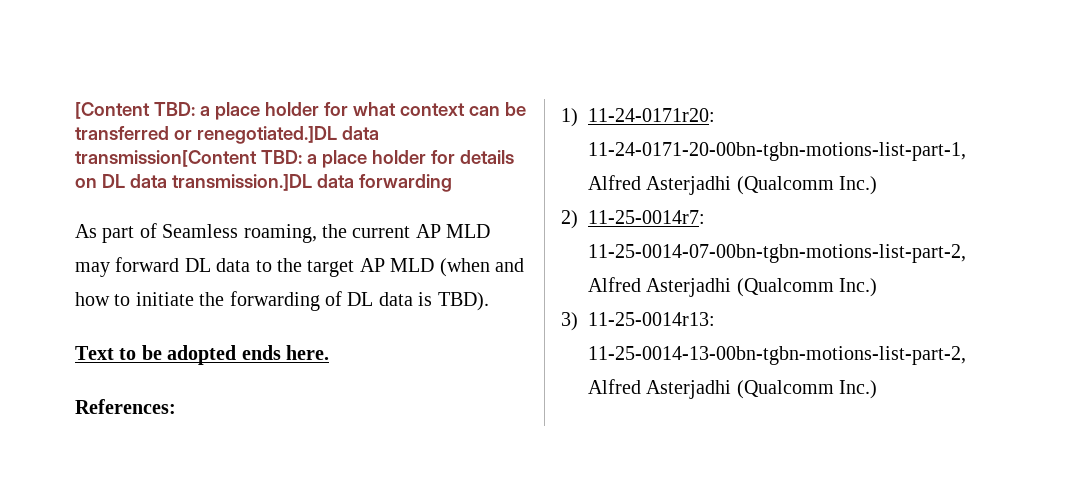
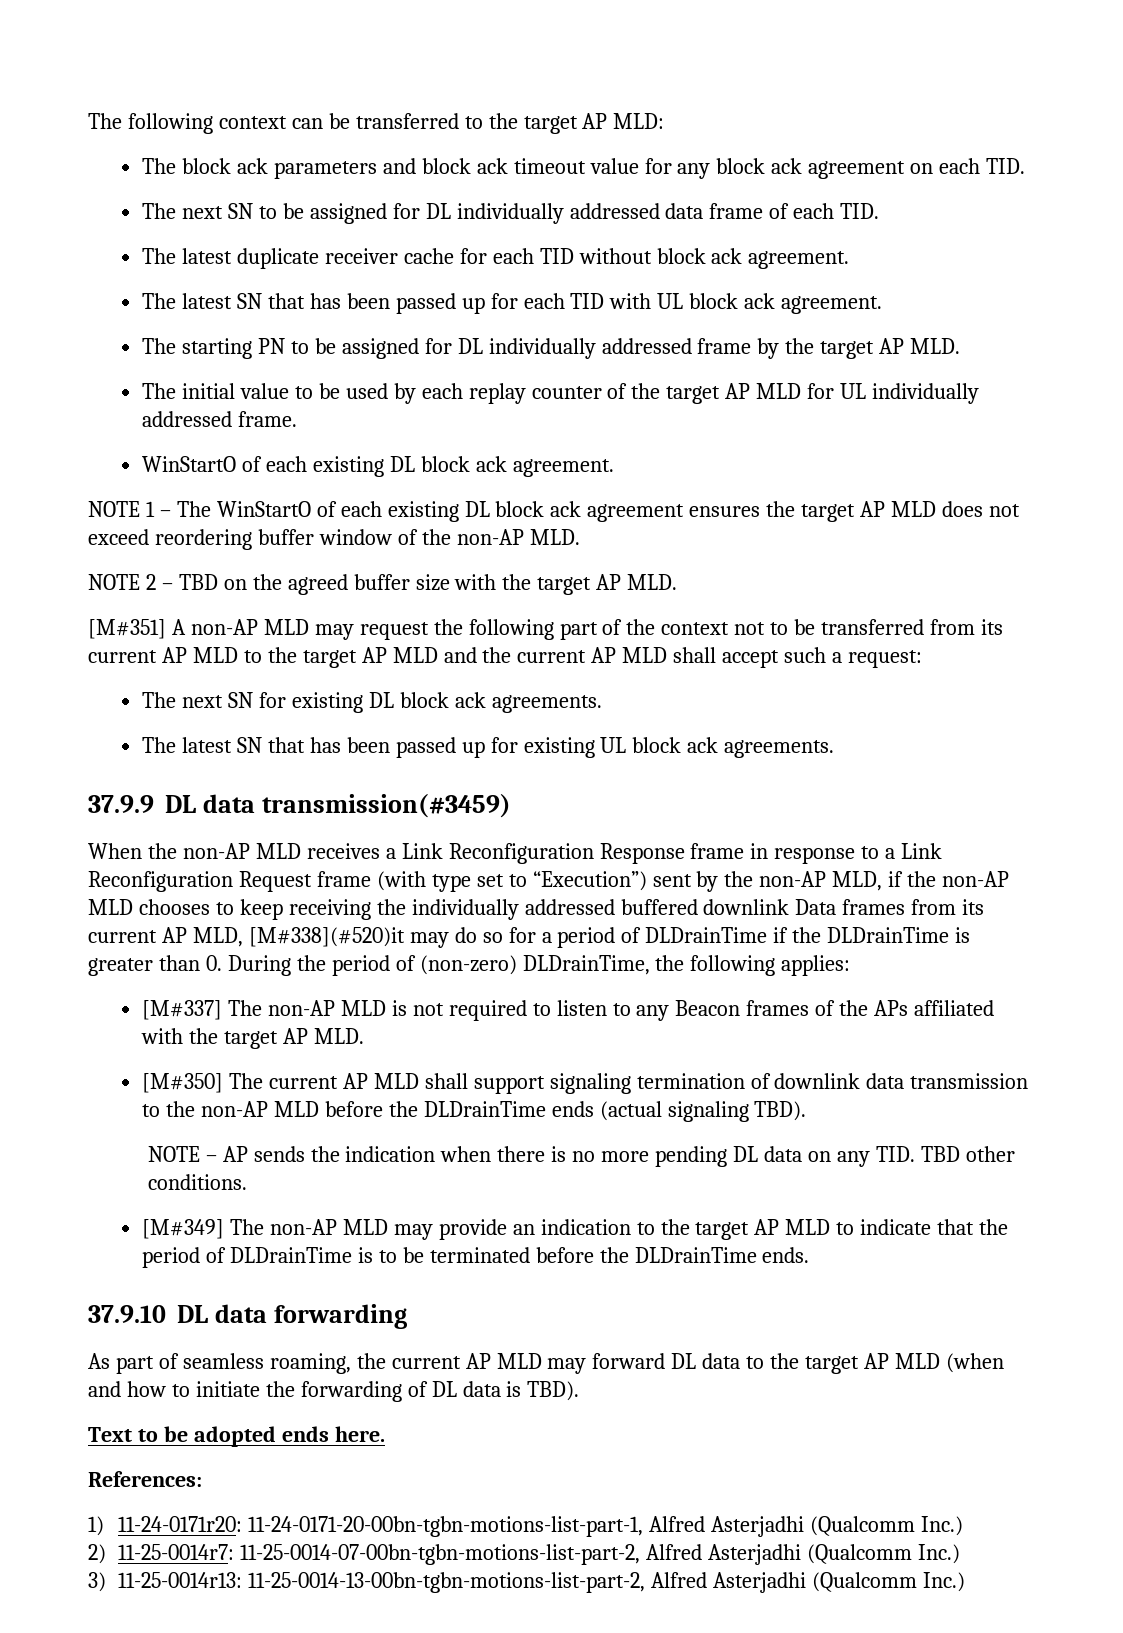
- [Content TBD: a place holder for what context can be transferred or renegotiated.]DL data transmission[Content TBD: a place holder for details on DL data transmission.]DL data forwarding
+ The following context can be transferred to the target AP MLD:
+ The block ack parameters and block ack timeout value for any block ack agreement on each TID.
+ The next SN to be assigned for DL individually addressed data frame of each TID.
+ The latest duplicate receiver cache for each TID without block ack agreement.
+ The latest SN that has been passed up for each TID with UL block ack agreement.
+ The starting PN to be assigned for DL individually addressed frame by the target AP MLD.
+ The initial value to be used by each replay counter of the target AP MLD for UL individually addressed frame.
+ WinStartO of each existing DL block ack agreement.
+ NOTE 1 – The WinStartO of each existing DL block ack agreement ensures the target AP MLD does not exceed reordering buffer window of the non-AP MLD.
+ NOTE 2 – TBD on the agreed buffer size with the target AP MLD.
+ [M#351] A non-AP MLD may request the following part of the context not to be transferred from its current AP MLD to the target AP MLD and the current AP MLD shall accept such a request:
+ The next SN for existing DL block ack agreements.
+ The latest SN that has been passed up for existing UL block ack agreements.
+ 37.9.9 DL data transmission(#3459)
+ When the non-AP MLD receives a Link Reconfiguration Response frame in response to a Link Reconfiguration Request frame (with type set to “Execution”) sent by the non-AP MLD, if the non-AP MLD chooses to keep receiving the individually addressed buffered downlink Data frames from its current AP MLD, [M#338](#520)it may do so for a period of DLDrainTime if the DLDrainTime is greater than 0. During the period of (non-zero) DLDrainTime, the following applies:
+ [M#337] The non-AP MLD is not required to listen to any Beacon frames of the APs affiliated with the target AP MLD.
+ [M#350] The current AP MLD shall support signaling termination of downlink data transmission to the non-AP MLD before the DLDrainTime ends (actual signaling TBD).
+ NOTE – AP sends the indication when there is no more pending DL data on any TID. TBD other conditions.
+ [M#349] The non-AP MLD may provide an indication to the target AP MLD to indicate that the period of DLDrainTime is to be terminated before the DLDrainTime ends.
+ 37.9.10 DL data forwarding
- As part of Seamless roaming, the current AP MLD may forward DL data to the target AP MLD (when and how to initiate the forwarding of DL data is TBD).
+ As part of seamless roaming, the current AP MLD may forward DL data to the target AP MLD (when and how to initiate the forwarding of DL data is TBD).

